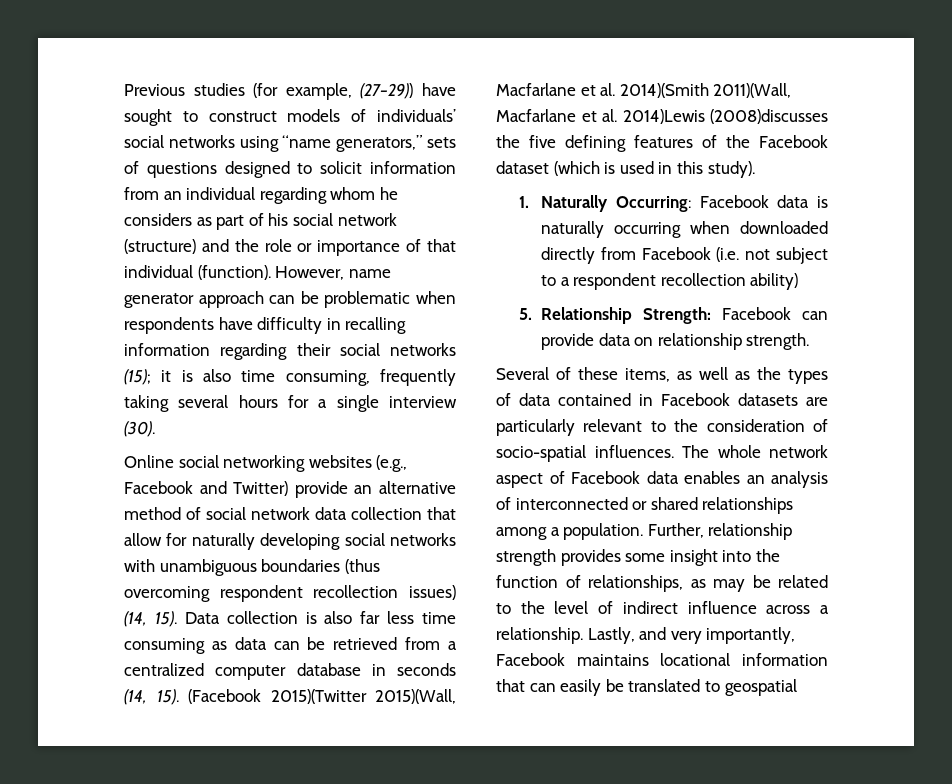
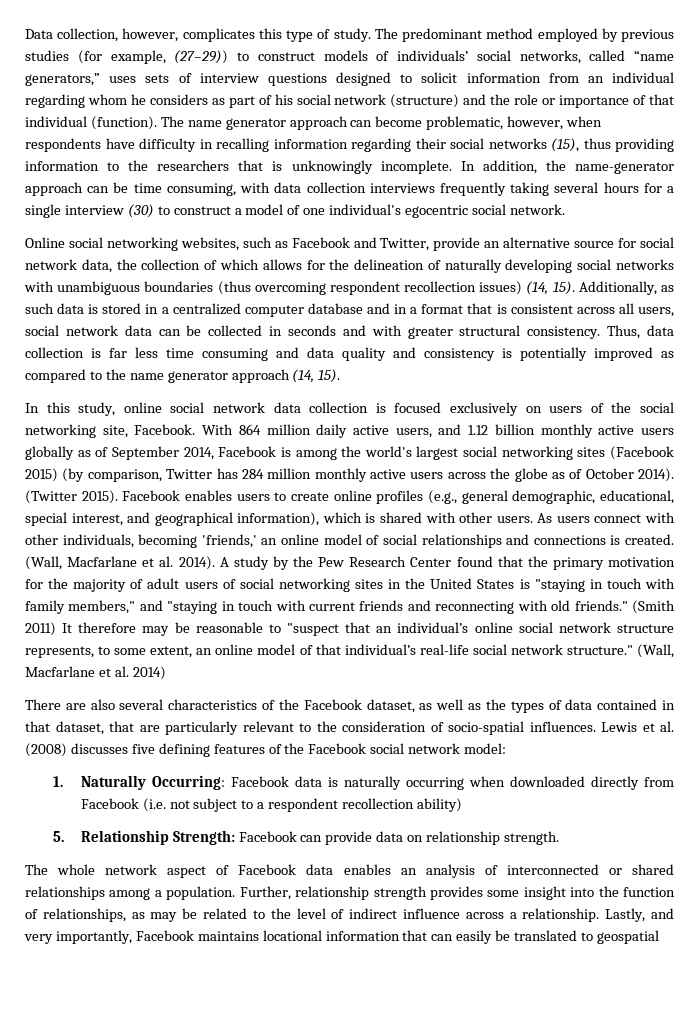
- Previous studies (for example, (27–29)) have sought to construct models of individuals’ social networks using “name generators,” sets of questions designed to solicit information from an individual regarding whom he considers as part of his social network (structure) and the role or importance of that individual (function).
+ Data collection, however, complicates this type of study. The predominant method employed by previous studies (for example, (27–29)) to construct models of individuals’ social networks, called “name generators,” uses sets of interview questions designed to solicit information from an individual regarding whom he considers as part of his social network (structure) and the role or importance of that individual (function).
- However, name generator approach can be problematic when respondents have difficulty in recalling information regarding their social networks (15); it is also time consuming, frequently taking several hours for a single interview (30).
+ The name generator approach can become problematic, however, when respondents have difficulty in recalling information regarding their social networks (15), thus providing information to the researchers that is unknowingly incomplete. In addition, the name-generator approach can be time consuming, with data collection interviews frequently taking several hours for a single interview (30) to construct a model of one individual's egocentric social network.
- Online social networking websites (e.g., Facebook and Twitter) provide an alternative method of social network data collection that allow for naturally developing social networks with unambiguous boundaries (thus overcoming respondent recollection issues) (14, 15).
+ Online social networking websites, such as Facebook and Twitter, provide an alternative source for social network data, the collection of which allows for the delineation of naturally developing social networks with unambiguous boundaries (thus overcoming respondent recollection issues) (14, 15).
- Data collection is also far less time consuming as data can be retrieved from a centralized computer database in seconds (14, 15). (Facebook 2015)(Twitter 2015)(Wall, Macfarlane et al. 2014)(Smith 2011)(Wall, Macfarlane et al. 2014)Lewis (2008)discusses the five defining features of the Facebook dataset (which is used in this study).
+ Additionally, as such data is stored in a centralized computer database and in a format that is consistent across all users, social network data can be collected in seconds and with greater structural consistency. Thus, data collection is far less time consuming and data quality and consistency is potentially improved as compared to the name generator approach (14, 15).
+ In this study, online social network data collection is focused exclusively on users of the social networking site, Facebook. With 864 million daily active users, and 1.12 billion monthly active users globally as of September 2014, Facebook is among the world's largest social networking sites (Facebook 2015) (by comparison, Twitter has 284 million monthly active users across the globe as of October 2014). (Twitter 2015). Facebook enables users to create online profiles (e.g., general demographic, educational, special interest, and geographical information), which is shared with other users. As users connect with other individuals, becoming 'friends,' an online model of social relationships and connections is created. (Wall, Macfarlane et al. 2014). A study by the Pew Research Center found that the primary motivation for the majority of adult users of social networking sites in the United States is "staying in touch with family members," and "staying in touch with current friends and reconnecting with old friends." (Smith 2011) It therefore may be reasonable to "suspect that an individual’s online social network structure represents, to some extent, an online model of that individual’s real-life social network structure." (Wall, Macfarlane et al. 2014)
+ There are also several characteristics of the Facebook dataset, as well as the types of data contained in that dataset, that are particularly relevant to the consideration of socio-spatial influences. Lewis et al. (2008) discusses five defining features of the Facebook social network model:
- Several of these items, as well as the types of data contained in Facebook datasets are particularly relevant to the consideration of socio-spatial influences.

